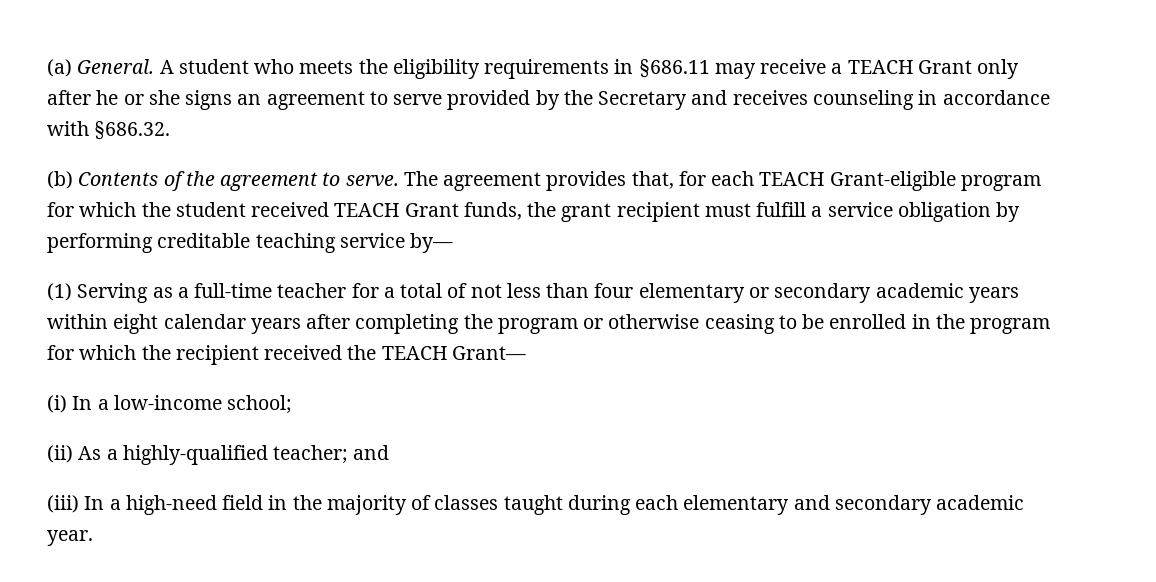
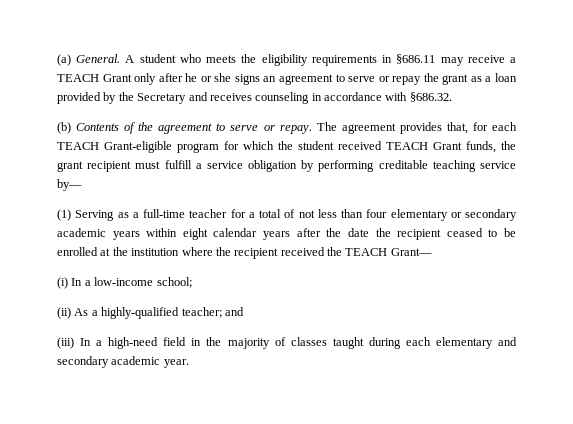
- A student who meets the eligibility requirements in §686.11 may receive a TEACH Grant only after he or she signs an agreement to serve provided by the Secretary and receives counseling in accordance with §686.32.
+ A student who meets the eligibility requirements in §686.11 may receive a TEACH Grant only after he or she signs an agreement to serve or repay the grant as a loan provided by the Secretary and receives counseling in accordance with §686.32.
- (b) Contents of the agreement to serve.
+ (b) Contents of the agreement to serve or repay.
- (1) Serving as a full-time teacher for a total of not less than four elementary or secondary academic years within eight calendar years after completing the program or otherwise ceasing to be enrolled in the program for which the recipient received the TEACH Grant—
+ (1) Serving as a full-time teacher for a total of not less than four elementary or secondary academic years within eight calendar years after the date the recipient ceased to be enrolled at the institution where the recipient received the TEACH Grant—

